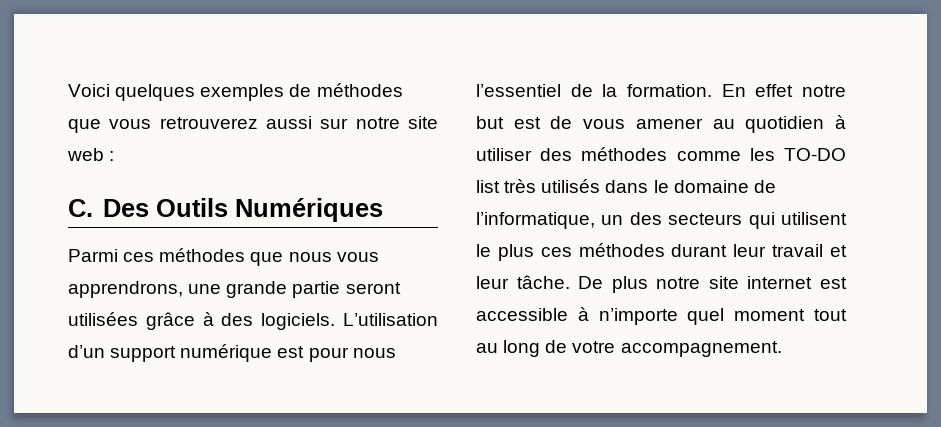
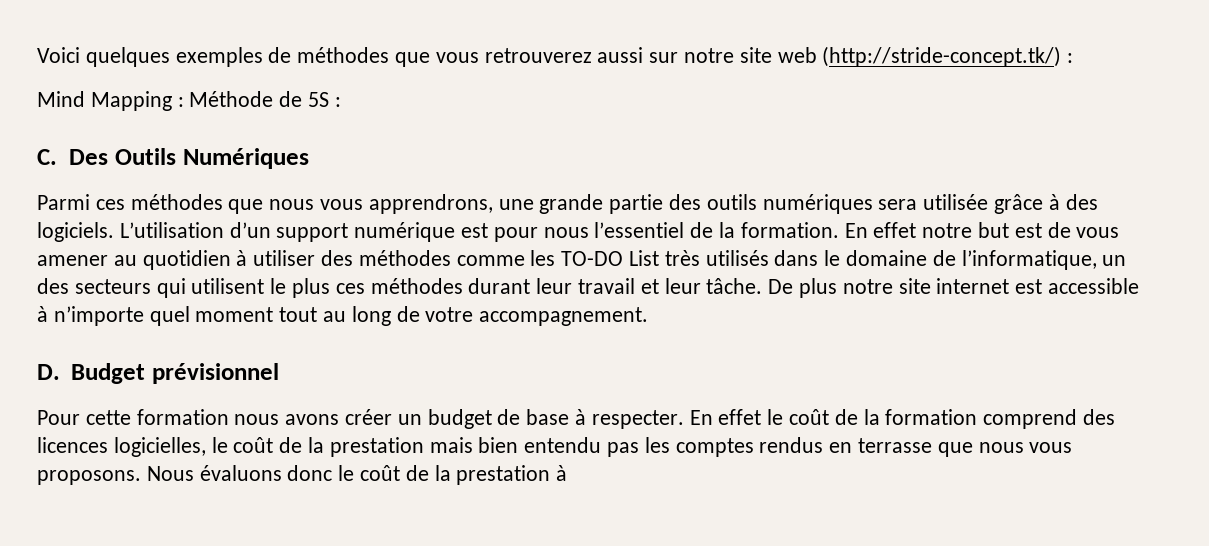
- Voici quelques exemples de méthodes que vous retrouverez aussi sur notre site web :
+ Voici quelques exemples de méthodes que vous retrouverez aussi sur notre site web (http://stride-concept.tk/) :
+ Mind Mapping : Méthode de 5S :
- Parmi ces méthodes que nous vous apprendrons, une grande partie seront utilisées grâce à des logiciels.
+ Parmi ces méthodes que nous vous apprendrons, une grande partie des outils numériques sera utilisée grâce à des logiciels.
- En effet notre but est de vous amener au quotidien à utiliser des méthodes comme les TO-DO list très utilisés dans le domaine de l’informatique, un des secteurs qui utilisent le plus ces méthodes durant leur travail et leur tâche.
+ En effet notre but est de vous amener au quotidien à utiliser des méthodes comme les TO-DO List très utilisés dans le domaine de l’informatique, un des secteurs qui utilisent le plus ces méthodes durant leur travail et leur tâche.
+ D. Budget prévisionnel
+ Pour cette formation nous avons créer un budget de base à respecter. En effet le coût de la formation comprend des licences logicielles, le coût de la prestation mais bien entendu pas les comptes rendus en terrasse que nous vous proposons. Nous évaluons donc le coût de la prestation à

